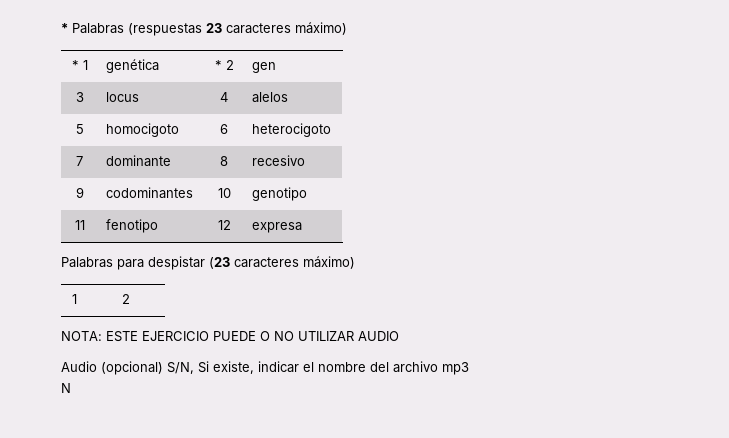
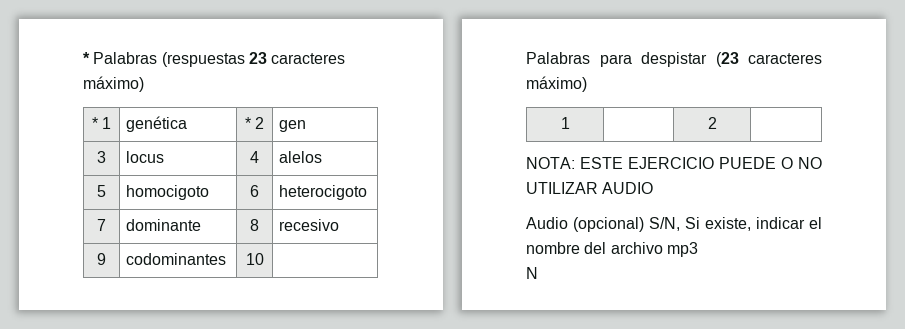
- 9 | codominantes | 10 | genotipo
- 11 | fenotipo | 12 | expresa
+ 9 | codominantes | 10 |

